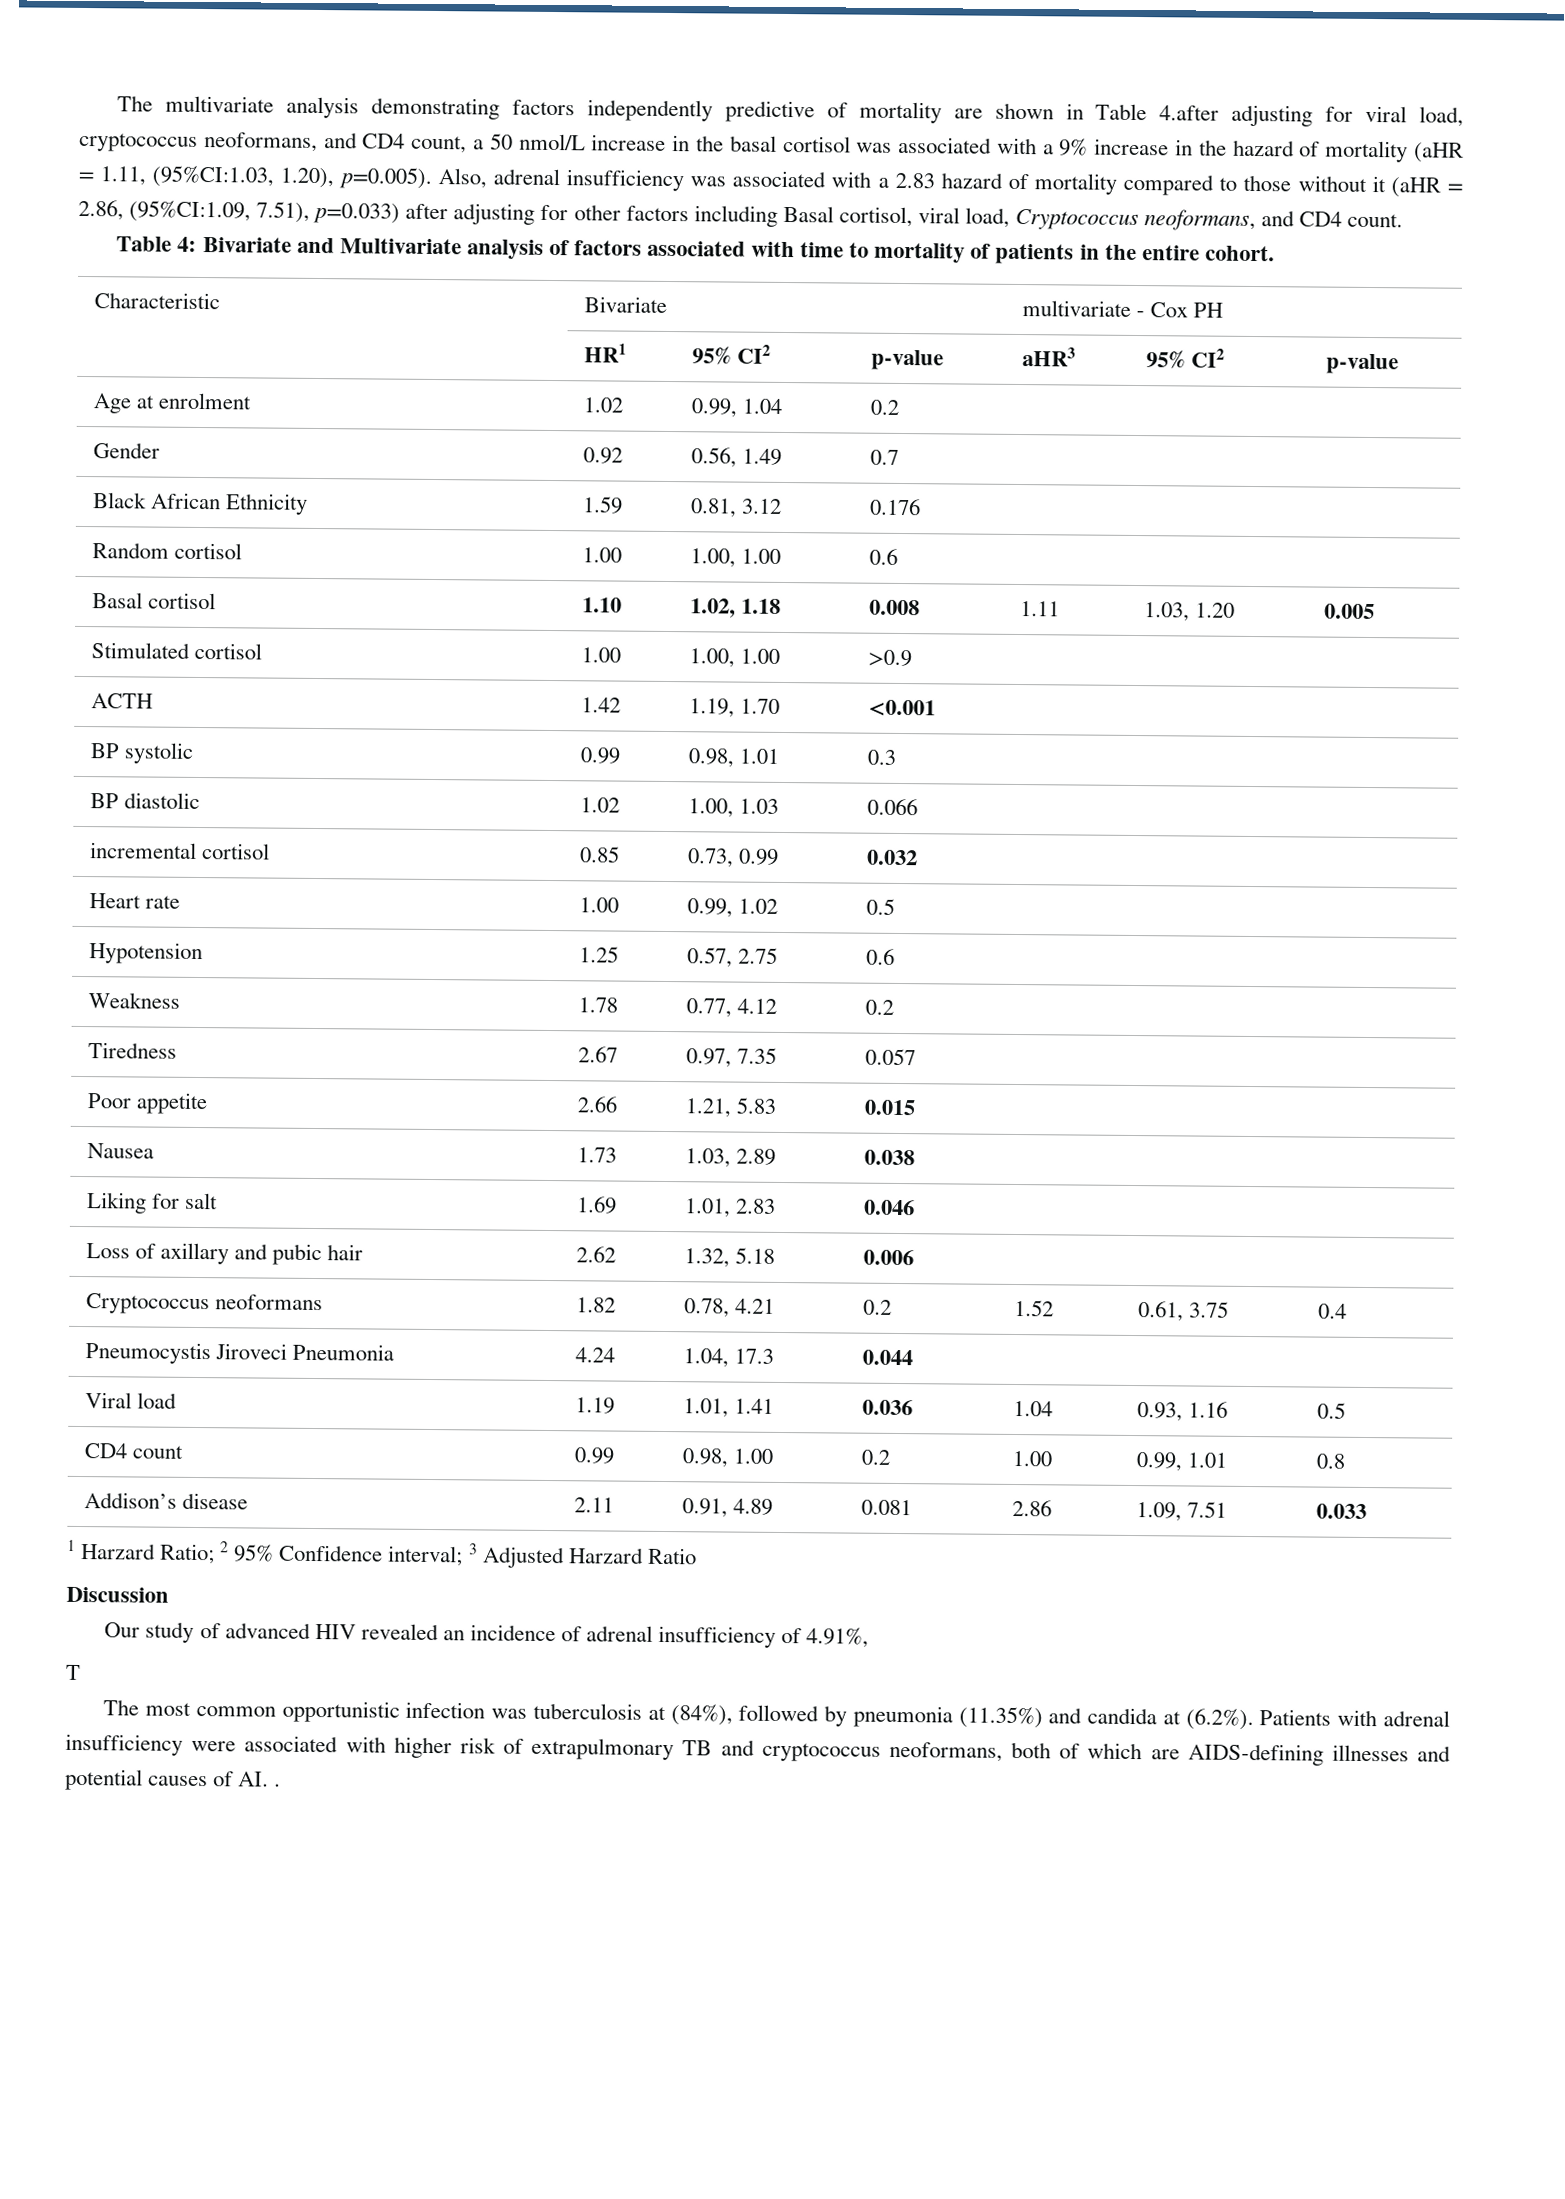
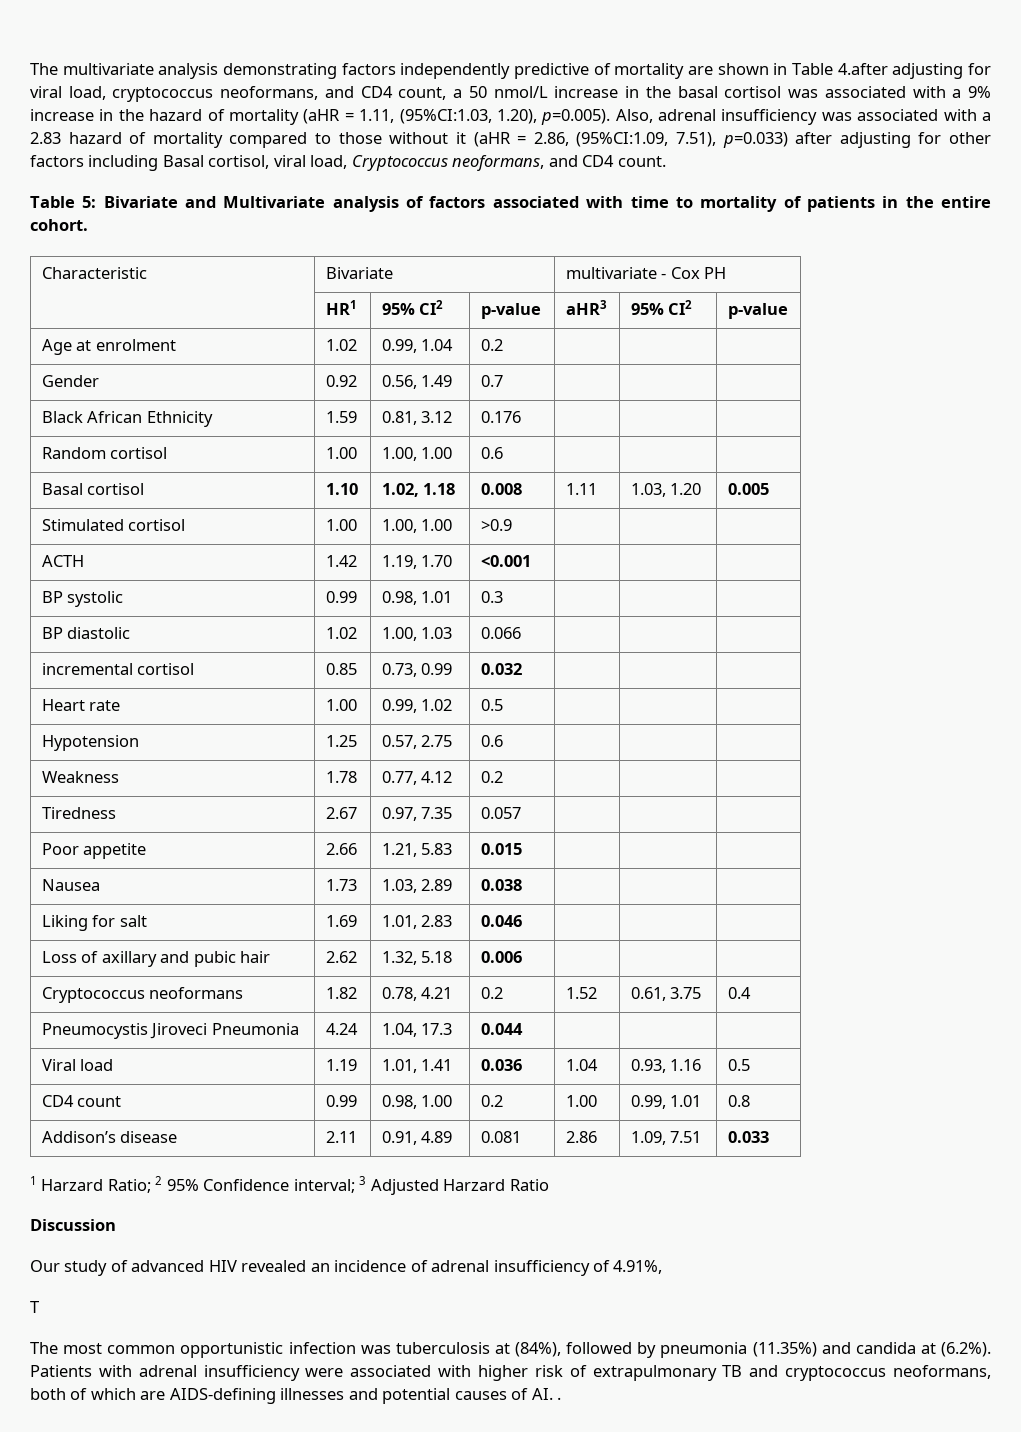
- Table 4: Bivariate and Multivariate analysis of factors associated with time to mortality of patients in the entire cohort.
+ Table 5: Bivariate and Multivariate analysis of factors associated with time to mortality of patients in the entire cohort.

